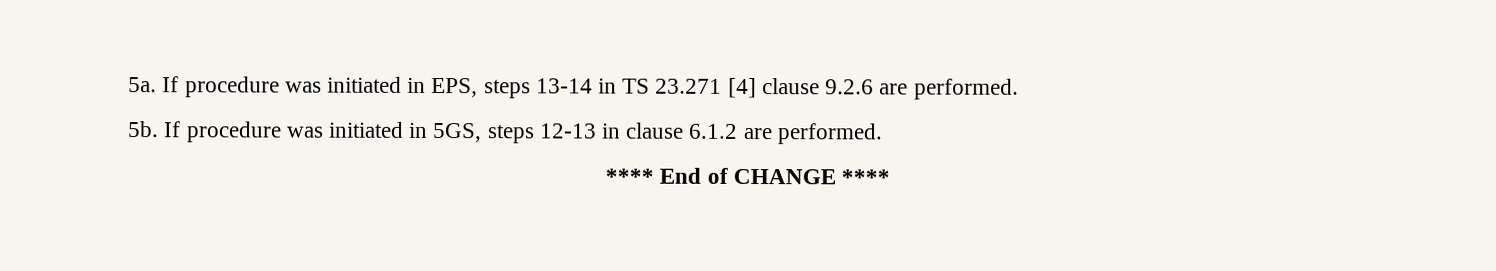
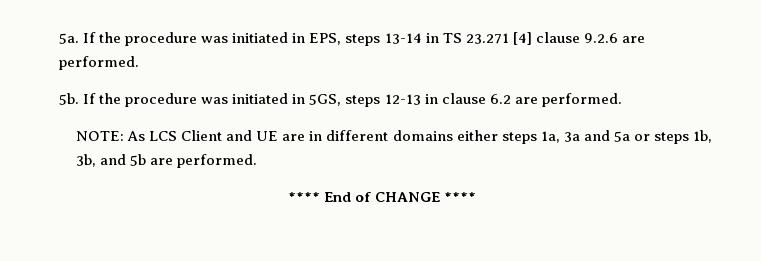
- If procedure was initiated in EPS, steps 13-14 in TS 23.271 [4] clause 9.2.6 are performed.
+ If the procedure was initiated in EPS, steps 13-14 in TS 23.271 [4] clause 9.2.6 are performed.
- If procedure was initiated in 5GS, steps 12-13 in clause 6.1.2 are performed.
+ If the procedure was initiated in 5GS, steps 12-13 in clause 6.2 are performed.
+ NOTE: As LCS Client and UE are in different domains either steps 1a, 3a and 5a or steps 1b, 3b, and 5b are performed.

